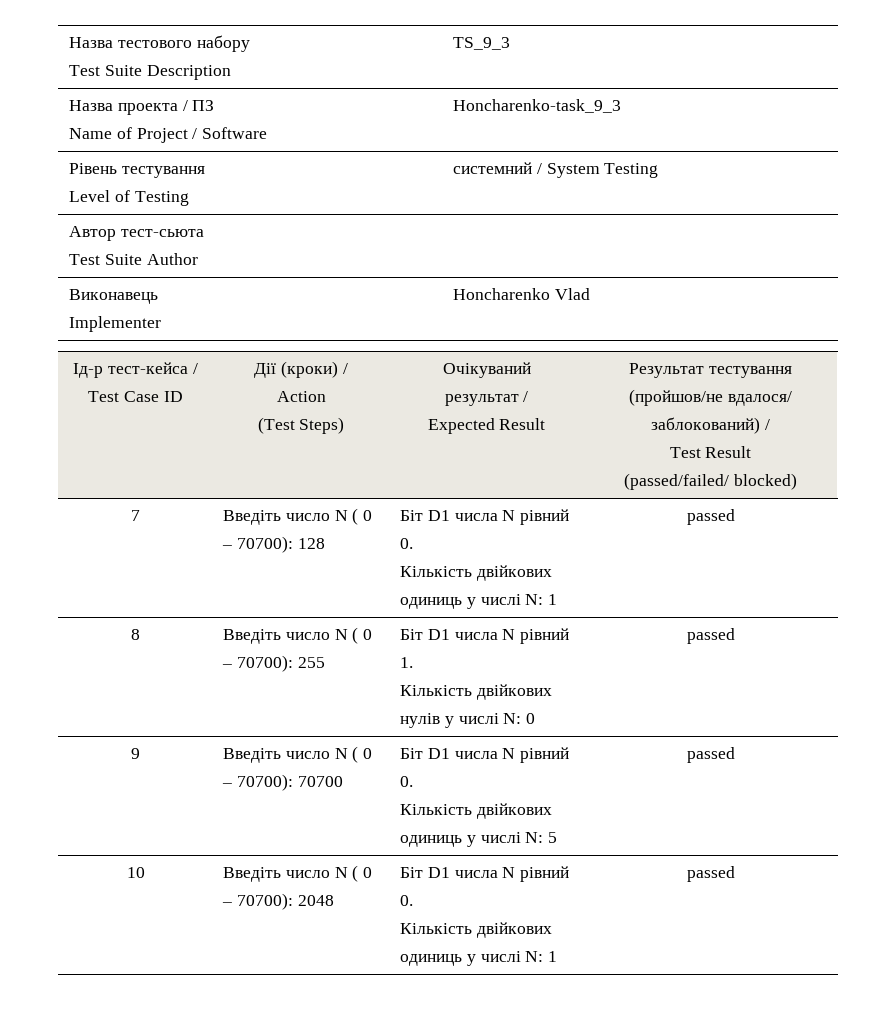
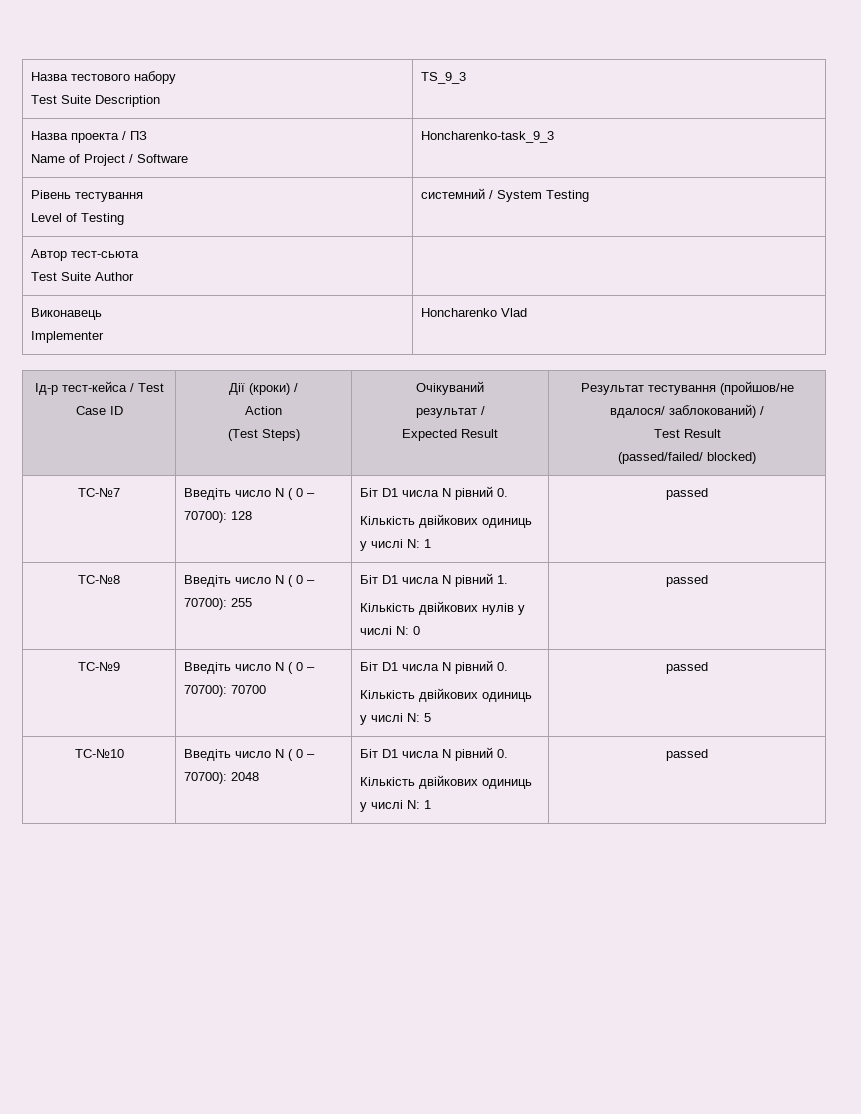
- 7 | Введіть число N ( 0 – 70700): 128 | Біт D1 числа N рівний 0.
+ ТС-№7 | Введіть число N ( 0 – 70700): 128 | Біт D1 числа N рівний 0.
- 8 | Введіть число N ( 0 – 70700): 255 | Біт D1 числа N рівний 1.
+ ТС-№8 | Введіть число N ( 0 – 70700): 255 | Біт D1 числа N рівний 1.
- 9 | Введіть число N ( 0 – 70700): 70700 | Біт D1 числа N рівний 0.
+ ТС-№9 | Введіть число N ( 0 – 70700): 70700 | Біт D1 числа N рівний 0.
- 10 | Введіть число N ( 0 – 70700): 2048 | Біт D1 числа N рівний 0.
+ ТС-№10 | Введіть число N ( 0 – 70700): 2048 | Біт D1 числа N рівний 0.

